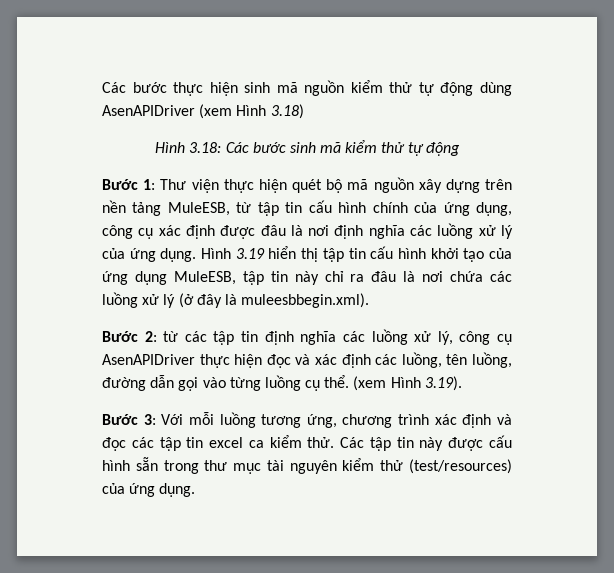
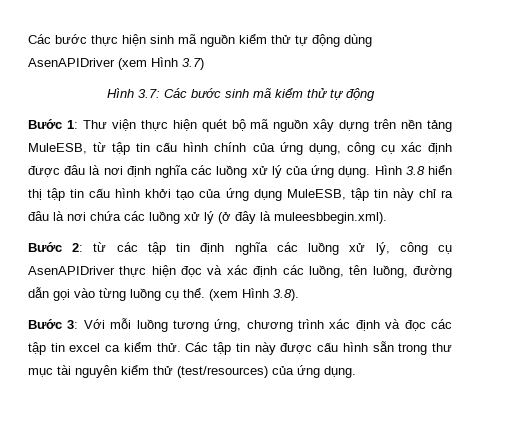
- Các bước thực hiện sinh mã nguồn kiểm thử tự động dùng AsenAPIDriver (xem Hình 3.18)
- Hình 3.18: Các bước sinh mã kiểm thử tự động
+ Các bước thực hiện sinh mã nguồn kiểm thử tự động dùng AsenAPIDriver (xem Hình 3.7)
+ Hình 3.7: Các bước sinh mã kiểm thử tự động
- Hình 3.19 hiển thị tập tin cấu hình khởi tạo của ứng dụng MuleESB, tập tin này chỉ ra đâu là nơi chứa các luồng xử lý (ở đây là muleesbbegin.xml).
+ Hình 3.8 hiển thị tập tin cấu hình khởi tạo của ứng dụng MuleESB, tập tin này chỉ ra đâu là nơi chứa các luồng xử lý (ở đây là muleesbbegin.xml).
- (xem Hình 3.19).
+ (xem Hình 3.8).

